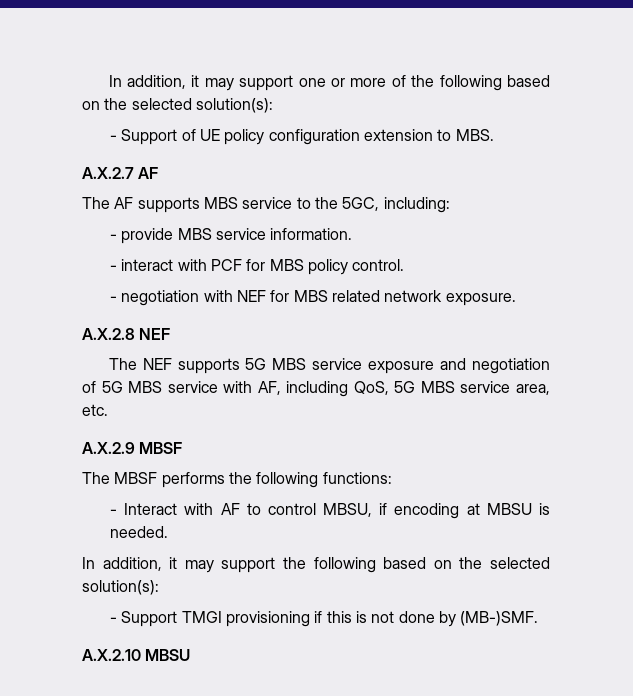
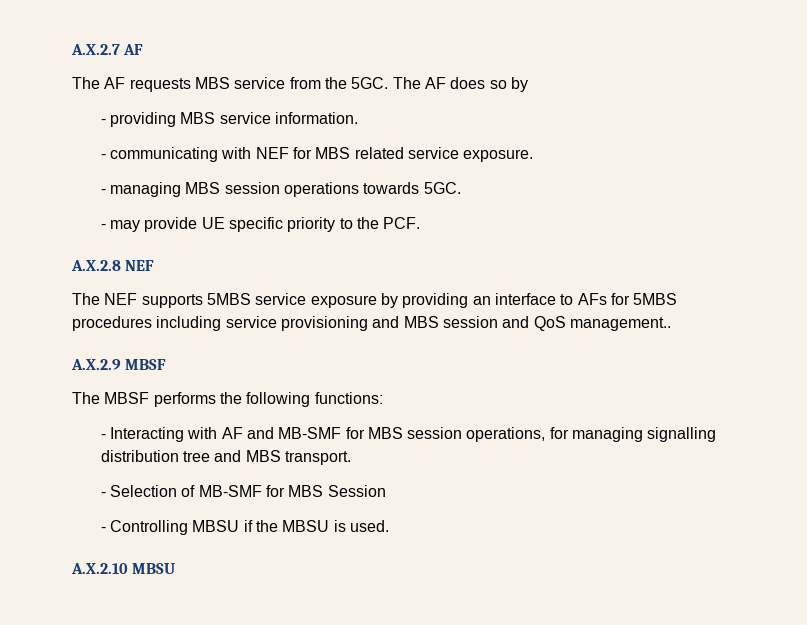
- In addition, it may support one or more of the following based on the selected solution(s):
- - Support of UE policy configuration extension to MBS.
- The AF supports MBS service to the 5GC, including:
- - provide MBS service information.
+ The AF requests MBS service from the 5GC. The AF does so by
+ - providing MBS service information.
- - interact with PCF for MBS policy control.
- - negotiation with NEF for MBS related network exposure.
+ - communicating with NEF for MBS related service exposure.
+ - managing MBS session operations towards 5GC.
+ - may provide UE specific priority to the PCF.
- The NEF supports 5G MBS service exposure and negotiation of 5G MBS service with AF, including QoS, 5G MBS service area, etc.
+ The NEF supports 5MBS service exposure by providing an interface to AFs for 5MBS procedures including service provisioning and MBS session and QoS management..
- - Interact with AF to control MBSU, if encoding at MBSU is needed.
- In addition, it may support the following based on the selected solution(s):
- - Support TMGI provisioning if this is not done by (MB-)SMF.
+ - Interacting with AF and MB-SMF for MBS session operations, for managing signalling distribution tree and MBS transport.
+ - Selection of MB-SMF for MBS Session
+ - Controlling MBSU if the MBSU is used.

